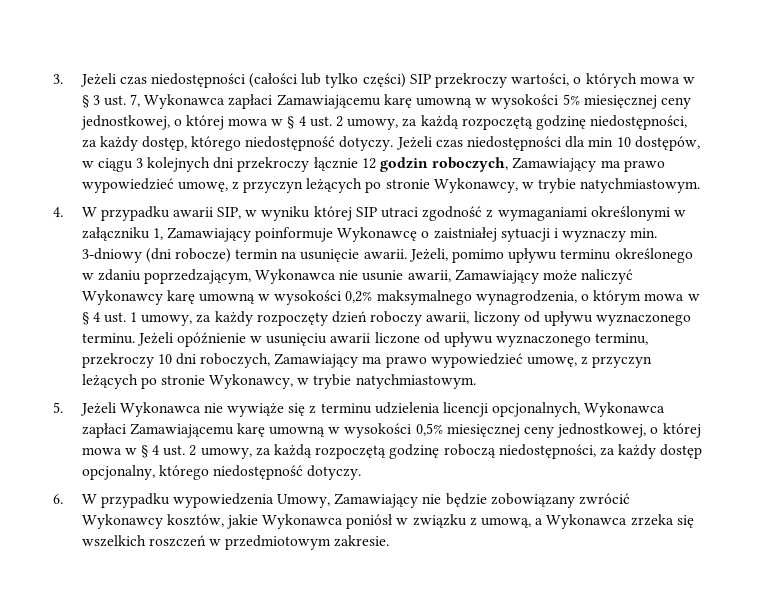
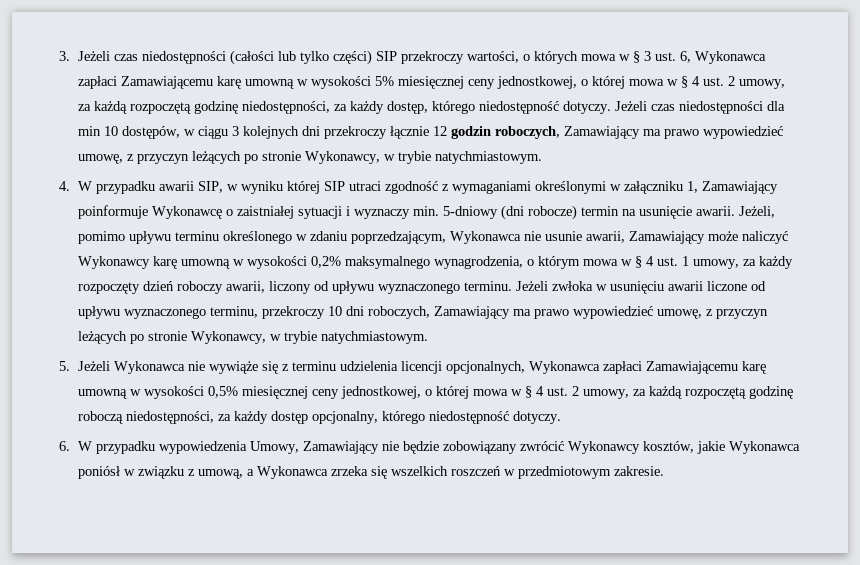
- 3. Jeżeli czas niedostępności (całości lub tylko części) SIP przekroczy wartości, o których mowa w § 3 ust. 7, Wykonawca zapłaci Zamawiającemu karę umowną w wysokości 5% miesięcznej ceny jednostkowej, o której mowa w § 4 ust. 2 umowy, za każdą rozpoczętą godzinę niedostępności, za każdy dostęp, którego niedostępność dotyczy.
+ 3. Jeżeli czas niedostępności (całości lub tylko części) SIP przekroczy wartości, o których mowa w § 3 ust. 6, Wykonawca zapłaci Zamawiającemu karę umowną w wysokości 5% miesięcznej ceny jednostkowej, o której mowa w § 4 ust. 2 umowy, za każdą rozpoczętą godzinę niedostępności, za każdy dostęp, którego niedostępność dotyczy.
- 4. W przypadku awarii SIP, w wyniku której SIP utraci zgodność z wymaganiami określonymi w załączniku 1, Zamawiający poinformuje Wykonawcę o zaistniałej sytuacji i wyznaczy min. 3-dniowy (dni robocze) termin na usunięcie awarii.
+ 4. W przypadku awarii SIP, w wyniku której SIP utraci zgodność z wymaganiami określonymi w załączniku 1, Zamawiający poinformuje Wykonawcę o zaistniałej sytuacji i wyznaczy min. 5-dniowy (dni robocze) termin na usunięcie awarii.
- Jeżeli opóźnienie w usunięciu awarii liczone od upływu wyznaczonego terminu, przekroczy 10 dni roboczych, Zamawiający ma prawo wypowiedzieć umowę, z przyczyn leżących po stronie Wykonawcy, w trybie natychmiastowym.
+ Jeżeli zwłoka w usunięciu awarii liczone od upływu wyznaczonego terminu, przekroczy 10 dni roboczych, Zamawiający ma prawo wypowiedzieć umowę, z przyczyn leżących po stronie Wykonawcy, w trybie natychmiastowym.

